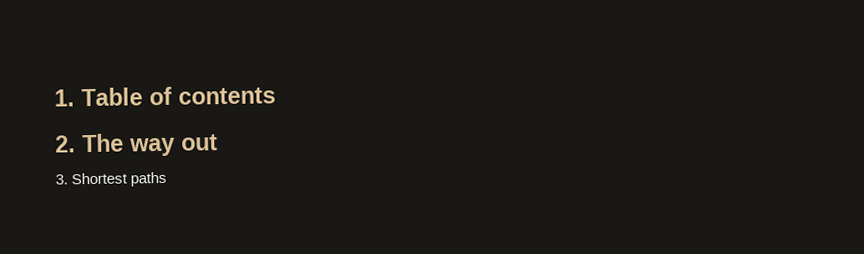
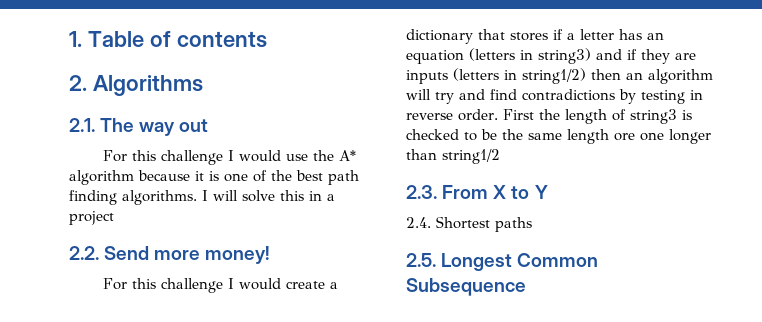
- 2. The way out
+ 2. Algorithms
+ 2.1. The way out
- 3. Shortest paths
+ For this challenge I would use the A* algorithm because it is one of the best path finding algorithms. I will solve this in a project
+ 2.2. Send more money!
+ For this challenge I would create a dictionary that stores if a letter has an equation (letters in string3) and if they are inputs (letters in string1/2) then an algorithm will try and find contradictions by testing in reverse order. First the length of string3 is checked to be the same length ore one longer than string1/2
+ 2.3. From X to Y
+ 2.4. Shortest paths
+ 2.5. Longest Common Subsequence

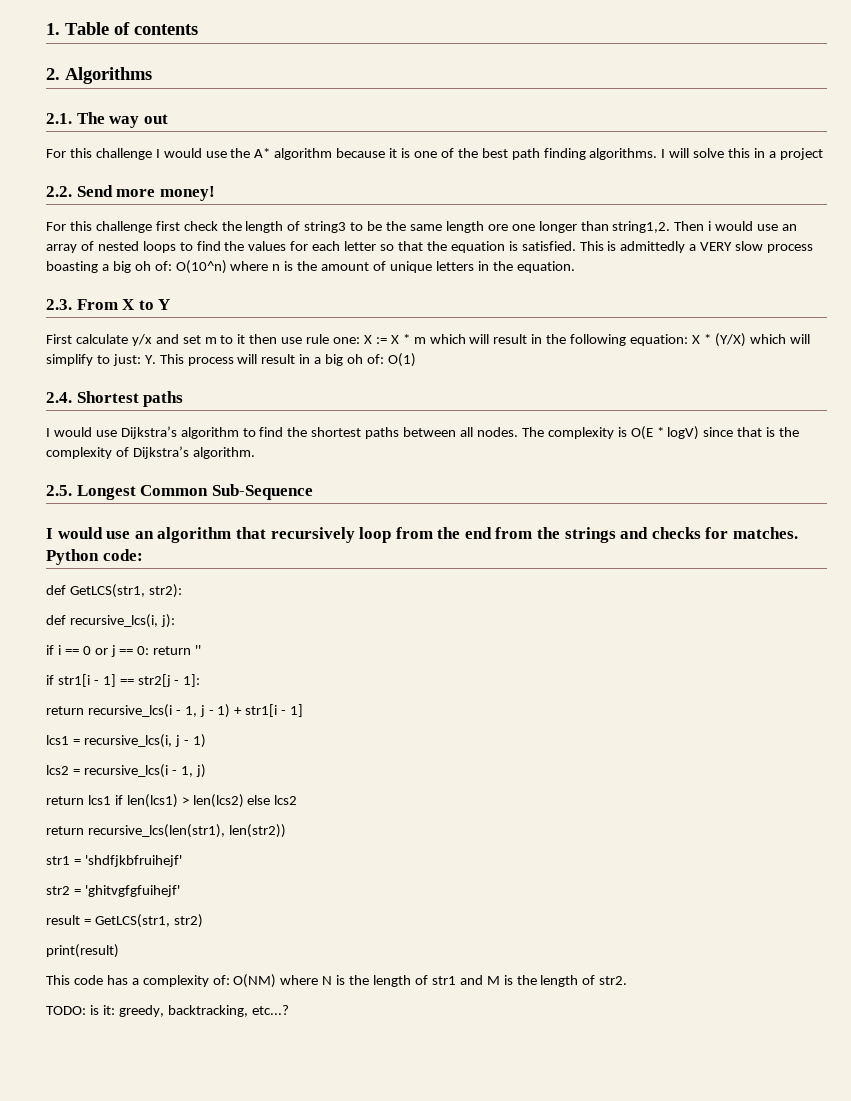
- For this challenge I would create a dictionary that stores if a letter has an equation (letters in string3) and if they are inputs (letters in string1/2) then an algorithm will try and find contradictions by testing in reverse order. First the length of string3 is checked to be the same length ore one longer than string1/2
+ For this challenge first check the length of string3 to be the same length ore one longer than string1,2. Then i would use an array of nested loops to find the values for each letter so that the equation is satisfied. This is admittedly a VERY slow process boasting a big oh of: O(10^n) where n is the amount of unique letters in the equation.
+ First calculate y/x and set m to it then use rule one: X := X * m which will result in the following equation: X * (Y/X) which will simplify to just: Y. This process will result in a big oh of: O(1)
  2.4. Shortest paths
- 2.5. Longest Common Subsequence
+ I would use Dijkstra’s algorithm to find the shortest paths between all nodes. The complexity is O(E * logV) since that is the complexity of Dijkstra’s algorithm.
+ 2.5. Longest Common Sub-Sequence
+ I would use an algorithm that recursively loop from the end from the strings and checks for matches. Python code:
+ def GetLCS(str1, str2):
+ def recursive_lcs(i, j):
+ if i == 0 or j == 0: return ''
+ if str1[i - 1] == str2[j - 1]:
+ return recursive_lcs(i - 1, j - 1) + str1[i - 1]
+ lcs1 = recursive_lcs(i, j - 1)
+ lcs2 = recursive_lcs(i - 1, j)
+ return lcs1 if len(lcs1) > len(lcs2) else lcs2
+ return recursive_lcs(len(str1), len(str2))
+ str1 = 'shdfjkbfruihejf'
+ str2 = 'ghitvgfgfuihejf'
+ result = GetLCS(str1, str2)
+ print(result)
+ This code has a complexity of: O(NM) where N is the length of str1 and M is the length of str2.
+ TODO: is it: greedy, backtracking, etc...?

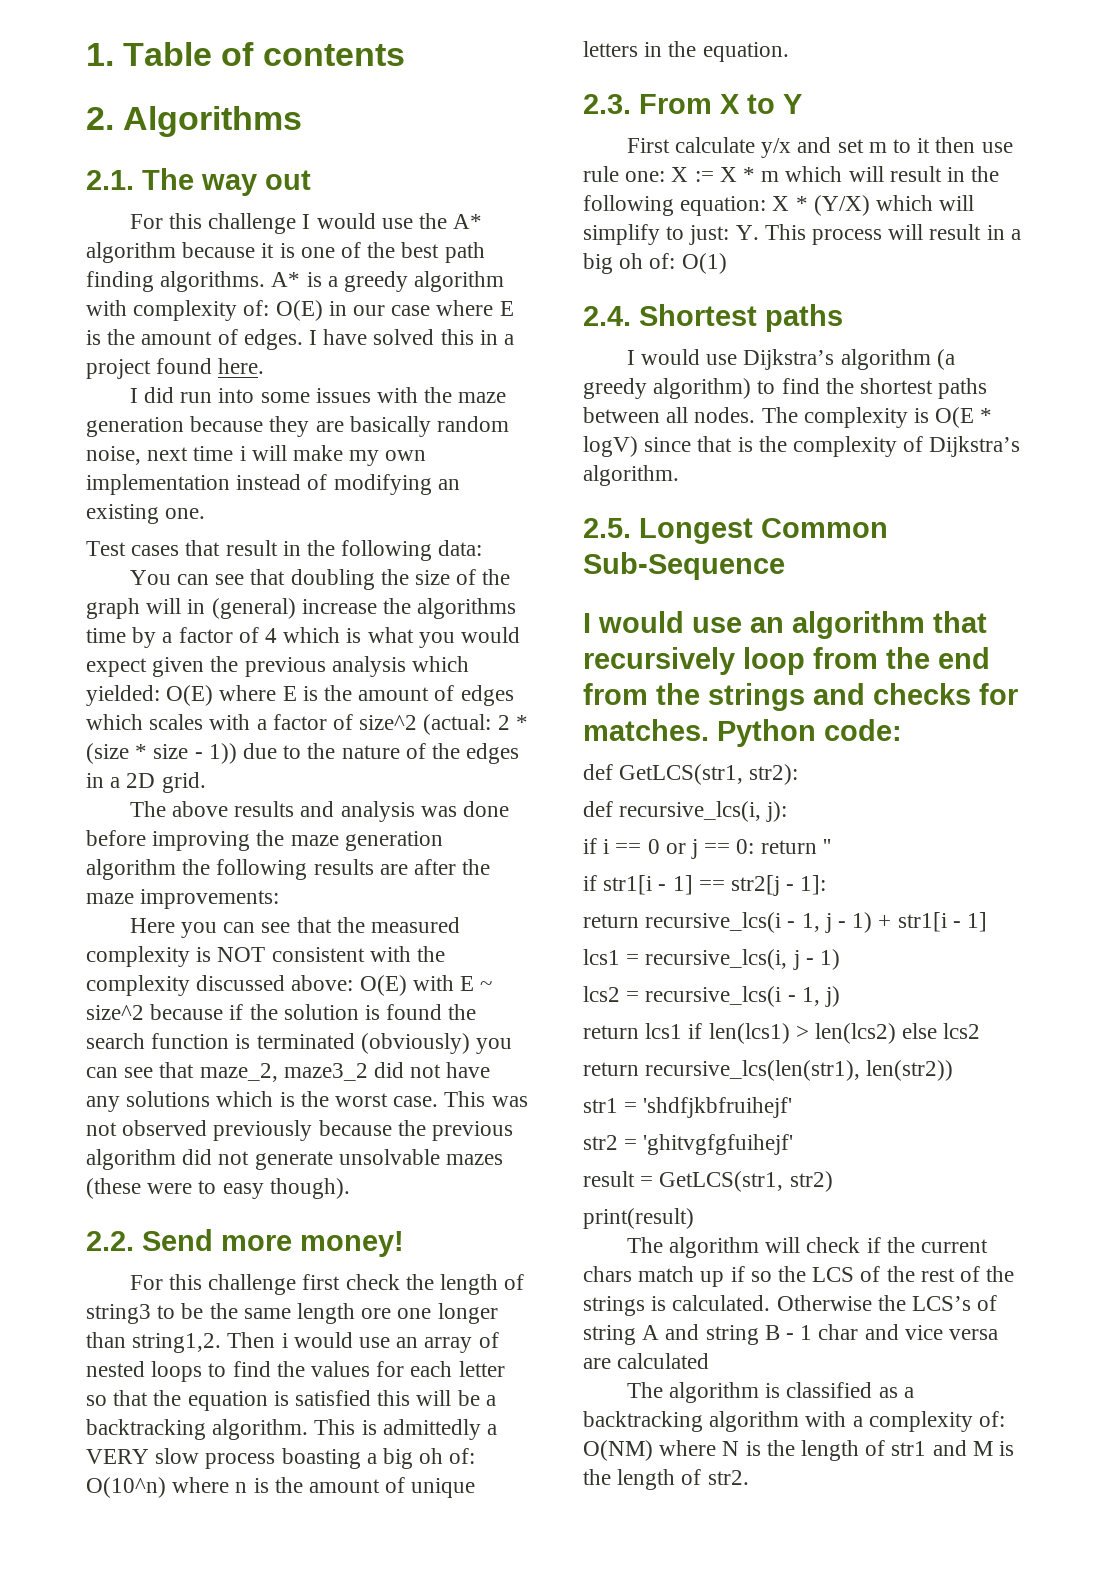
- I will solve this in a project
+ A* is a greedy algorithm with complexity of: O(E) in our case where E is the amount of edges. I have solved this in a project found here.
+ I did run into some issues with the maze generation because they are basically random noise, next time i will make my own implementation instead of modifying an existing one.
+ Test cases that result in the following data:
+ You can see that doubling the size of the graph will in (general) increase the algorithms time by a factor of 4 which is what you would expect given the previous analysis which yielded: O(E) where E is the amount of edges which scales with a factor of size^2 (actual: 2 * (size * size - 1)) due to the nature of the edges in a 2D grid.
+ The above results and analysis was done before improving the maze generation algorithm the following results are after the maze improvements:
+ Here you can see that the measured complexity is NOT consistent with the complexity discussed above: O(E) with E ~ size^2 because if the solution is found the search function is terminated (obviously) you can see that maze_2, maze3_2 did not have any solutions which is the worst case. This was not observed previously because the previous algorithm did not generate unsolvable mazes (these were to easy though).
- Then i would use an array of nested loops to find the values for each letter so that the equation is satisfied.
+ Then i would use an array of nested loops to find the values for each letter so that the equation is satisfied this will be a backtracking algorithm.
- I would use Dijkstra’s algorithm to find the shortest paths between all nodes.
+ I would use Dijkstra’s algorithm (a greedy algorithm) to find the shortest paths between all nodes.
- This code has a complexity of: O(NM) where N is the length of str1 and M is the length of str2.
+ The algorithm will check if the current chars match up if so the LCS of the rest of the strings is calculated. Otherwise the LCS’s of string A and string B - 1 char and vice versa are calculated
+ The algorithm is classified as a backtracking algorithm with a complexity of: O(NM) where N is the length of str1 and M is the length of str2.
- TODO: is it: greedy, backtracking, etc...?

